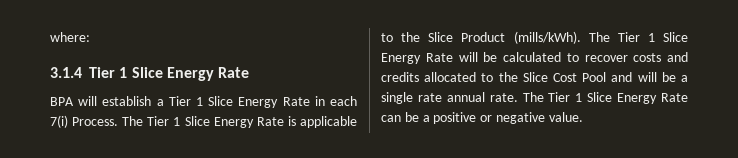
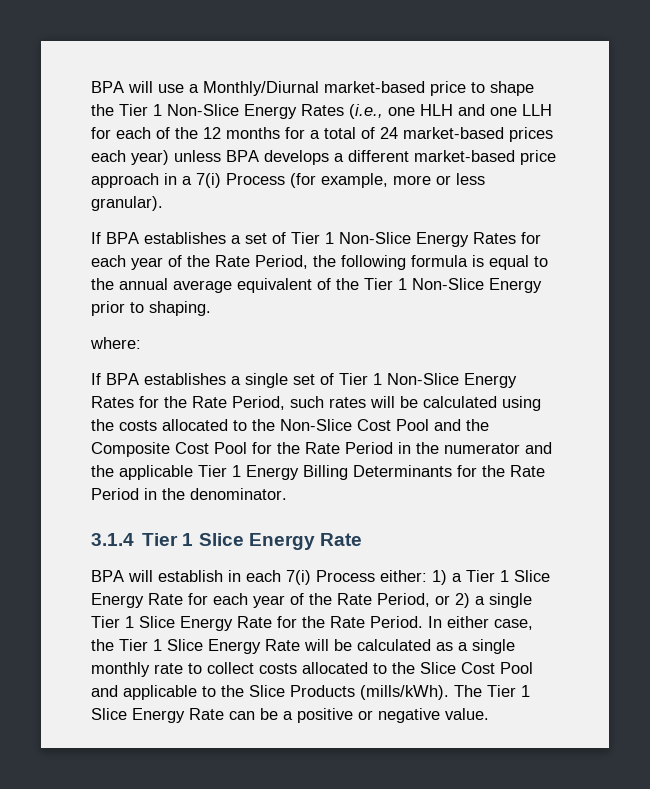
+ BPA will use a Monthly/Diurnal market-based price to shape the Tier 1 Non-Slice Energy Rates (i.e., one HLH and one LLH for each of the 12 months for a total of 24 market-based prices each year) unless BPA develops a different market-based price approach in a 7(i) Process (for example, more or less granular).
+ If BPA establishes a set of Tier 1 Non-Slice Energy Rates for each year of the Rate Period, the following formula is equal to the annual average equivalent of the Tier 1 Non-Slice Energy prior to shaping.
  where:
+ If BPA establishes a single set of Tier 1 Non-Slice Energy Rates for the Rate Period, such rates will be calculated using the costs allocated to the Non-Slice Cost Pool and the Composite Cost Pool for the Rate Period in the numerator and the applicable Tier 1 Energy Billing Determinants for the Rate Period in the denominator.
- BPA will establish a Tier 1 Slice Energy Rate in each 7(i) Process. The Tier 1 Slice Energy Rate is applicable to the Slice Product (mills/kWh). The Tier 1 Slice Energy Rate will be calculated to recover costs and credits allocated to the Slice Cost Pool and will be a single rate annual rate.
+ BPA will establish in each 7(i) Process either: 1) a Tier 1 Slice Energy Rate for each year of the Rate Period, or 2) a single Tier 1 Slice Energy Rate for the Rate Period. In either case, the Tier 1 Slice Energy Rate will be calculated as a single monthly rate to collect costs allocated to the Slice Cost Pool and applicable to the Slice Products (mills/kWh).

